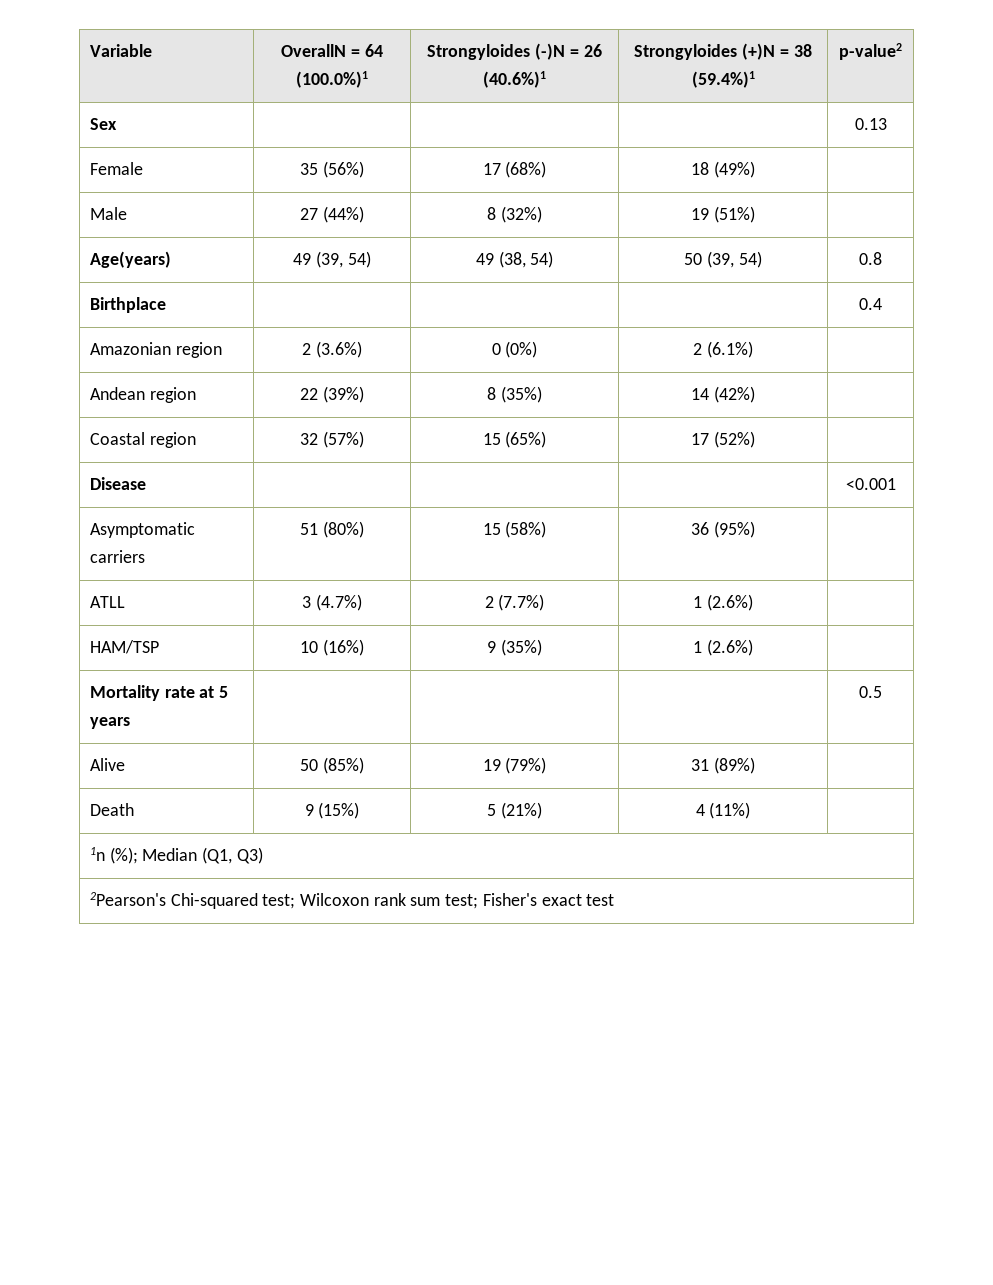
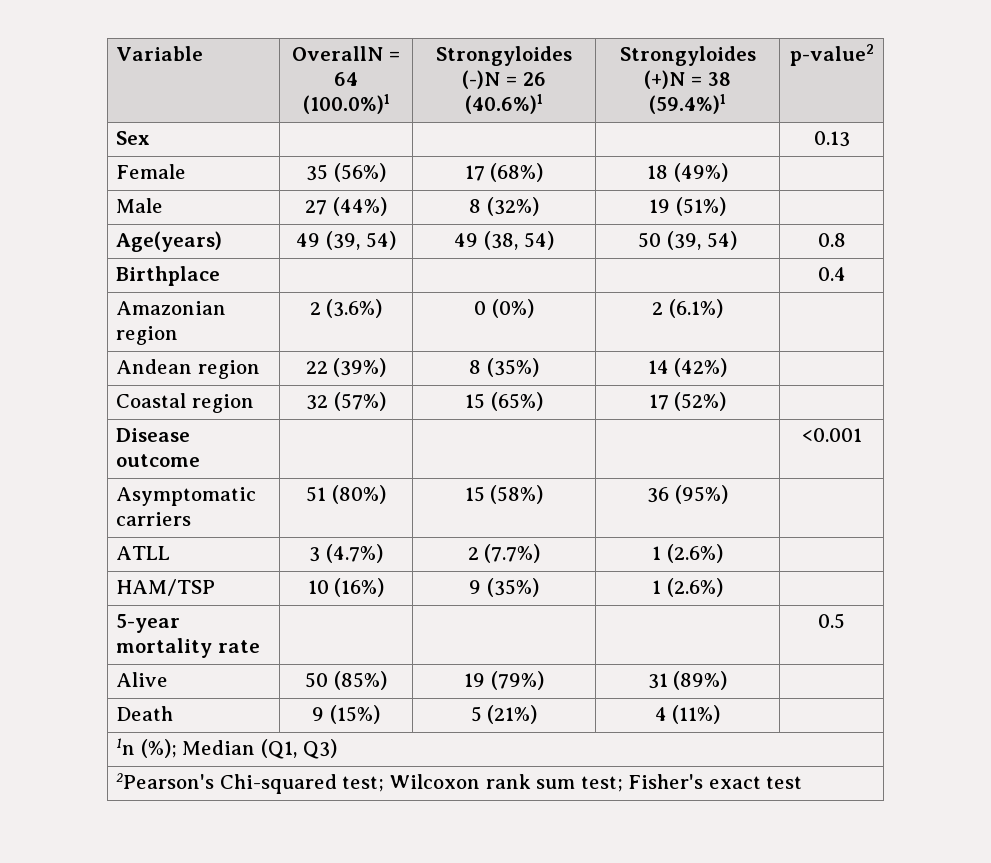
- Disease | | | | <0.001
+ Disease outcome | | | | <0.001
- Mortality rate at 5 years | | | | 0.5
+ 5-year mortality rate | | | | 0.5

